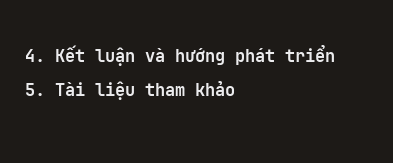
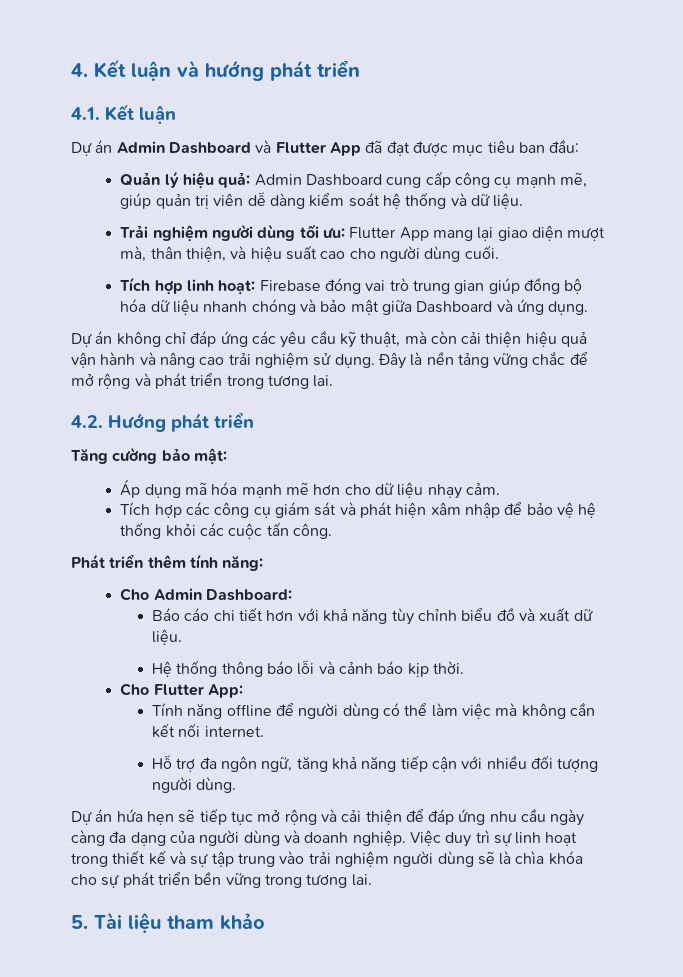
+ 4.1. Kết luận
+ Dự án Admin Dashboard và Flutter App đã đạt được mục tiêu ban đầu:
+ Quản lý hiệu quả: Admin Dashboard cung cấp công cụ mạnh mẽ, giúp quản trị viên dễ dàng kiểm soát hệ thống và dữ liệu.
+ Trải nghiệm người dùng tối ưu: Flutter App mang lại giao diện mượt mà, thân thiện, và hiệu suất cao cho người dùng cuối.
+ Tích hợp linh hoạt: Firebase đóng vai trò trung gian giúp đồng bộ hóa dữ liệu nhanh chóng và bảo mật giữa Dashboard và ứng dụng.
+ Dự án không chỉ đáp ứng các yêu cầu kỹ thuật, mà còn cải thiện hiệu quả vận hành và nâng cao trải nghiệm sử dụng. Đây là nền tảng vững chắc để mở rộng và phát triển trong tương lai.
+ 4.2. Hướng phát triển
+ Tăng cường bảo mật:
+ Áp dụng mã hóa mạnh mẽ hơn cho dữ liệu nhạy cảm.
+ Tích hợp các công cụ giám sát và phát hiện xâm nhập để bảo vệ hệ thống khỏi các cuộc tấn công.
+ Phát triển thêm tính năng:
+ Cho Admin Dashboard:
+ Báo cáo chi tiết hơn với khả năng tùy chỉnh biểu đồ và xuất dữ liệu.
+ Hệ thống thông báo lỗi và cảnh báo kịp thời.
+ Cho Flutter App:
+ Tính năng offline để người dùng có thể làm việc mà không cần kết nối internet.
+ Hỗ trợ đa ngôn ngữ, tăng khả năng tiếp cận với nhiều đối tượng người dùng.
+ Dự án hứa hẹn sẽ tiếp tục mở rộng và cải thiện để đáp ứng nhu cầu ngày càng đa dạng của người dùng và doanh nghiệp. Việc duy trì sự linh hoạt trong thiết kế và sự tập trung vào trải nghiệm người dùng sẽ là chìa khóa cho sự phát triển bền vững trong tương lai.

